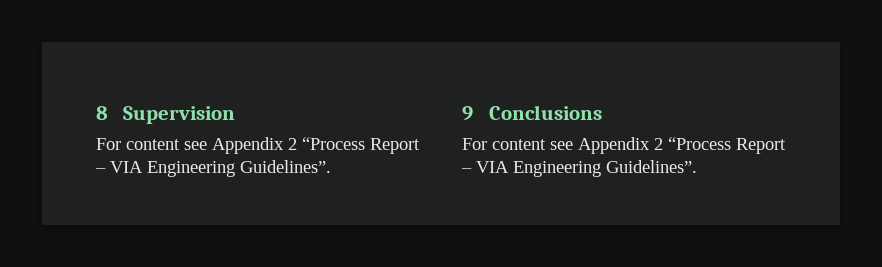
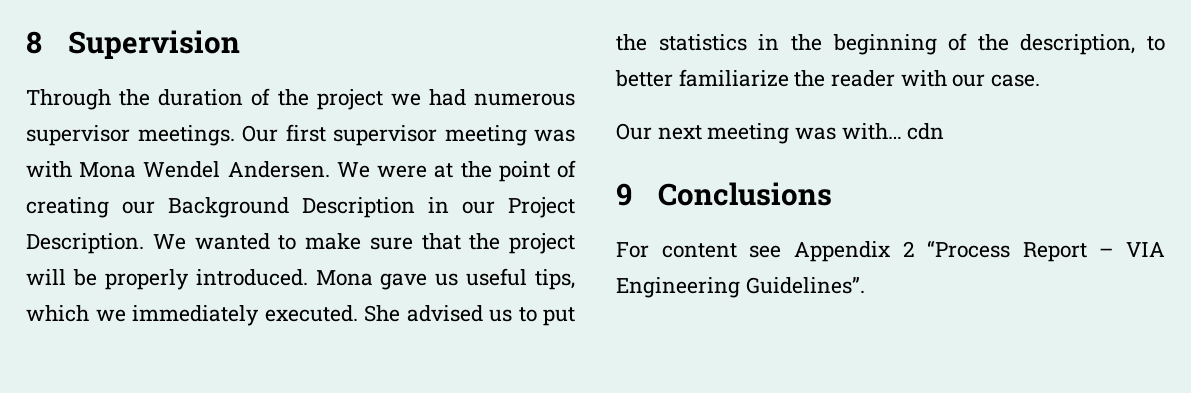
  8 Supervision
- For content see Appendix 2 “Process Report – VIA Engineering Guidelines”.
+ Through the duration of the project we had numerous supervisor meetings. Our first supervisor meeting was with Mona Wendel Andersen. We were at the point of creating our Background Description in our Project Description. We wanted to make sure that the project will be properly introduced. Mona gave us useful tips, which we immediately executed. She advised us to put the statistics in the beginning of the description, to better familiarize the reader with our case.
+ Our next meeting was with… cdn

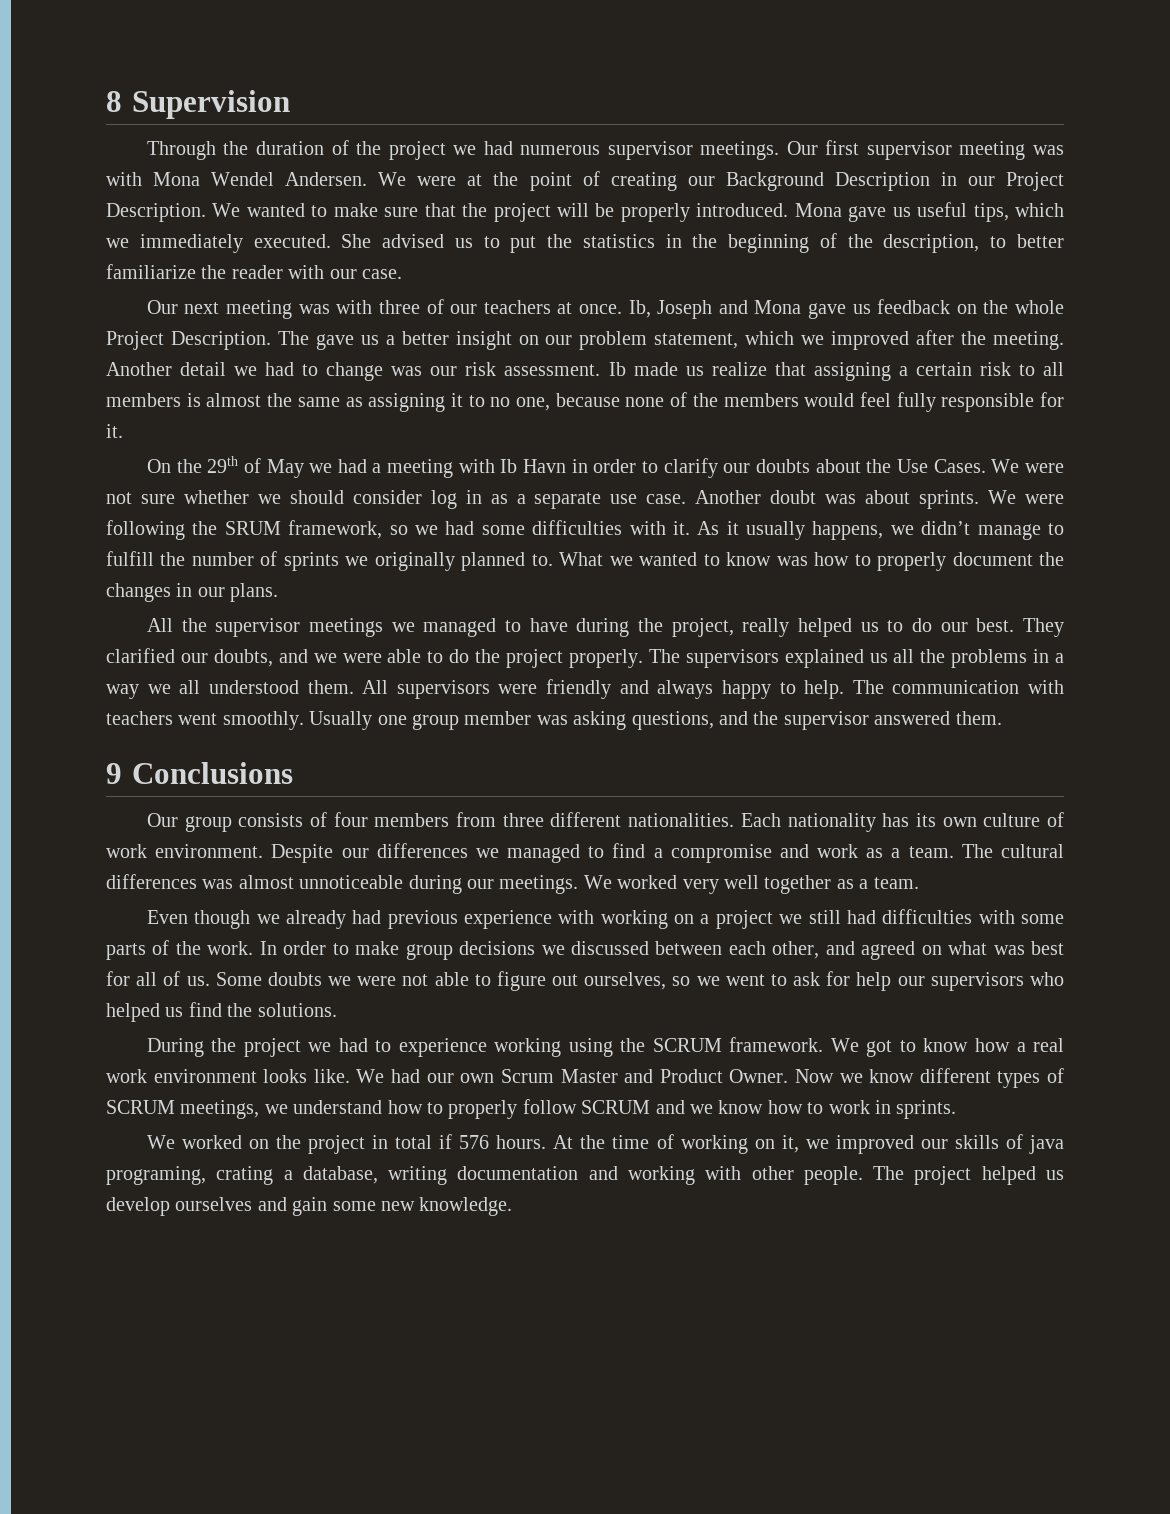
- Our next meeting was with… cdn
+ Our next meeting was with three of our teachers at once. Ib, Joseph and Mona gave us feedback on the whole Project Description. The gave us a better insight on our problem statement, which we improved after the meeting. Another detail we had to change was our risk assessment. Ib made us realize that assigning a certain risk to all members is almost the same as assigning it to no one, because none of the members would feel fully responsible for it.
+ On the 29th of May we had a meeting with Ib Havn in order to clarify our doubts about the Use Cases. We were not sure whether we should consider log in as a separate use case. Another doubt was about sprints. We were following the SRUM framework, so we had some difficulties with it. As it usually happens, we didn’t manage to fulfill the number of sprints we originally planned to. What we wanted to know was how to properly document the changes in our plans.
+ All the supervisor meetings we managed to have during the project, really helped us to do our best. They clarified our doubts, and we were able to do the project properly. The supervisors explained us all the problems in a way we all understood them. All supervisors were friendly and always happy to help. The communication with teachers went smoothly. Usually one group member was asking questions, and the supervisor answered them.
  9 Conclusions
- For content see Appendix 2 “Process Report – VIA Engineering Guidelines”.
+ Our group consists of four members from three different nationalities. Each nationality has its own culture of work environment. Despite our differences we managed to find a compromise and work as a team. The cultural differences was almost unnoticeable during our meetings. We worked very well together as a team.
+ Even though we already had previous experience with working on a project we still had difficulties with some parts of the work. In order to make group decisions we discussed between each other, and agreed on what was best for all of us. Some doubts we were not able to figure out ourselves, so we went to ask for help our supervisors who helped us find the solutions.
+ During the project we had to experience working using the SCRUM framework. We got to know how a real work environment looks like. We had our own Scrum Master and Product Owner. Now we know different types of SCRUM meetings, we understand how to properly follow SCRUM and we know how to work in sprints.
+ We worked on the project in total if 576 hours. At the time of working on it, we improved our skills of java programing, crating a database, writing documentation and working with other people. The project helped us develop ourselves and gain some new knowledge.

